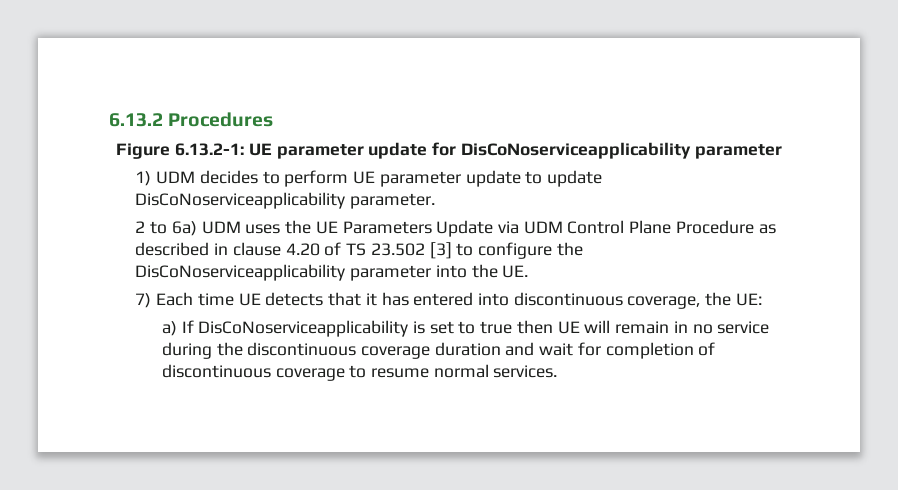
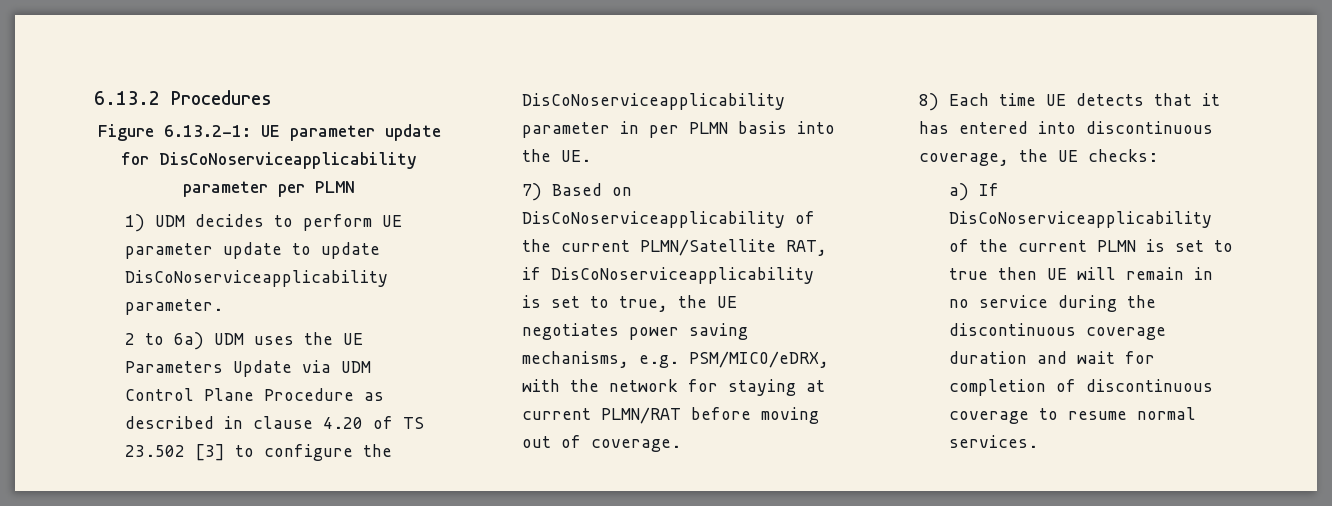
- Figure 6.13.2-1: UE parameter update for DisCoNoserviceapplicability parameter
+ Figure 6.13.2-1: UE parameter update for DisCoNoserviceapplicability parameter per PLMN
- 2 to 6a) UDM uses the UE Parameters Update via UDM Control Plane Procedure as described in clause 4.20 of TS 23.502 [3] to configure the DisCoNoserviceapplicability parameter into the UE.
+ 2 to 6a) UDM uses the UE Parameters Update via UDM Control Plane Procedure as described in clause 4.20 of TS 23.502 [3] to configure the DisCoNoserviceapplicability parameter in per PLMN basis into the UE.
- 7) Each time UE detects that it has entered into discontinuous coverage, the UE:
+ 7) Based on DisCoNoserviceapplicability of the current PLMN/Satellite RAT, if DisCoNoserviceapplicability is set to true, the UE negotiates power saving mechanisms, e.g. PSM/MICO/eDRX, with the network for staying at current PLMN/RAT before moving out of coverage.
+ 8) Each time UE detects that it has entered into discontinuous coverage, the UE checks:
- a) If DisCoNoserviceapplicability is set to true then UE will remain in no service during the discontinuous coverage duration and wait for completion of discontinuous coverage to resume normal services.
+ a) If DisCoNoserviceapplicability of the current PLMN is set to true then UE will remain in no service during the discontinuous coverage duration and wait for completion of discontinuous coverage to resume normal services.

